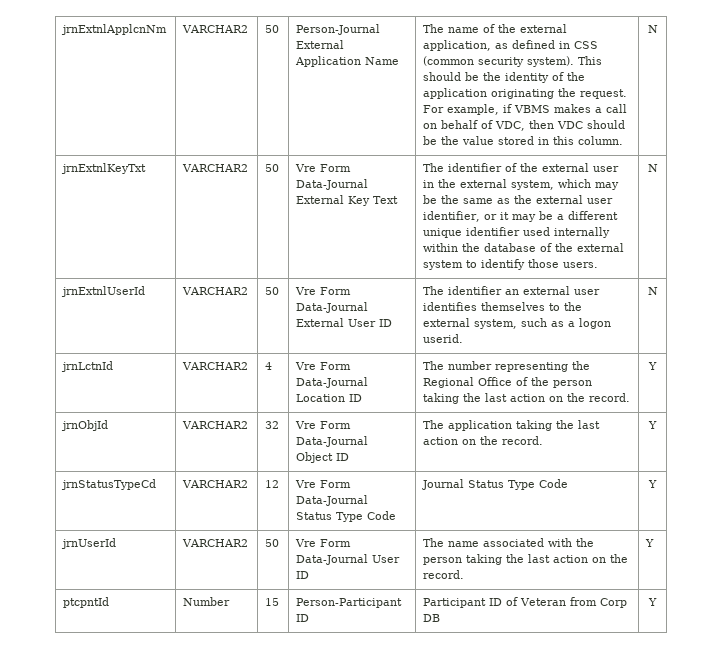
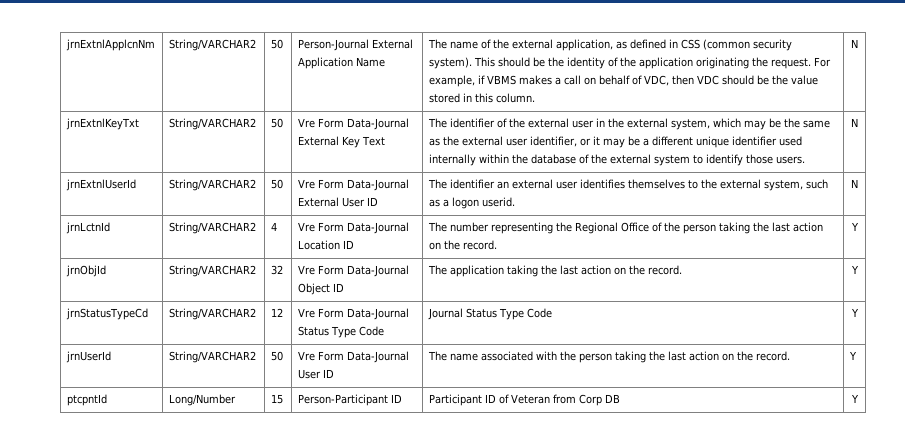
- jrnExtnlApplcnNm | VARCHAR2
+ jrnExtnlApplcnNm | String/VARCHAR2
- jrnExtnlKeyTxt | VARCHAR2
+ jrnExtnlKeyTxt | String/VARCHAR2
- jrnExtnlUserId | VARCHAR2 | 50 | Vre Form Data-Journal External User ID | The identifier an external user identifies themselves to the external system, such as a logon userid. | N
+ jrnExtnlUserId | String/VARCHAR2 | 50 | Vre Form Data-Journal External User ID | The identifier an external user identifies themselves to the external system, such as a logon userid. | N
- jrnLctnId | VARCHAR2 | 4 | Vre Form Data-Journal Location ID | The number representing the Regional Office of the person taking the last action on the record. | Y
+ jrnLctnId | String/VARCHAR2 | 4 | Vre Form Data-Journal Location ID | The number representing the Regional Office of the person taking the last action on the record. | Y
- jrnObjId | VARCHAR2 | 32 | Vre Form Data-Journal Object ID | The application taking the last action on the record. | Y
+ jrnObjId | String/VARCHAR2 | 32 | Vre Form Data-Journal Object ID | The application taking the last action on the record. | Y
- jrnStatusTypeCd | VARCHAR2 | 12 | Vre Form Data-Journal Status Type Code | Journal Status Type Code | Y
+ jrnStatusTypeCd | String/VARCHAR2 | 12 | Vre Form Data-Journal Status Type Code | Journal Status Type Code | Y
- jrnUserId | VARCHAR2 | 50 | Vre Form Data-Journal User ID | The name associated with the person taking the last action on the record. | Y
+ jrnUserId | String/VARCHAR2 | 50 | Vre Form Data-Journal User ID | The name associated with the person taking the last action on the record. | Y
- ptcpntId | Number | 15 | Person-Participant ID | Participant ID of Veteran from Corp DB | Y
+ ptcpntId | Long/Number | 15 | Person-Participant ID | Participant ID of Veteran from Corp DB | Y

